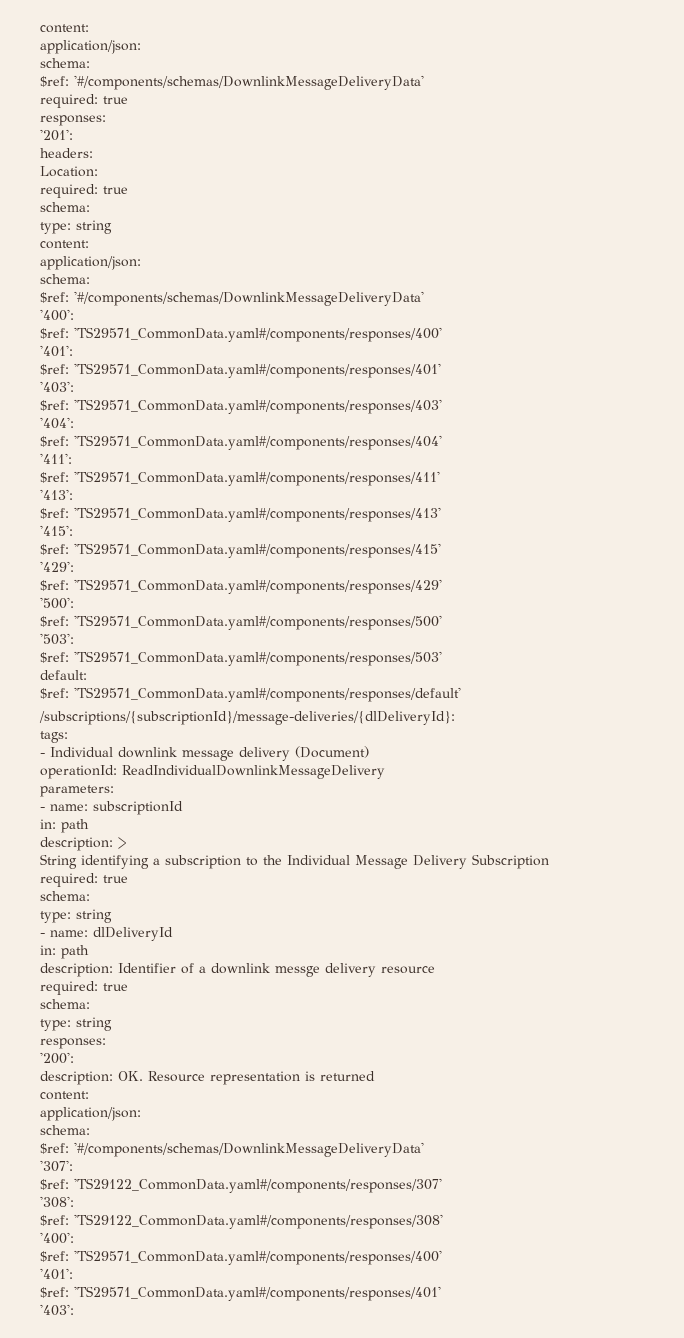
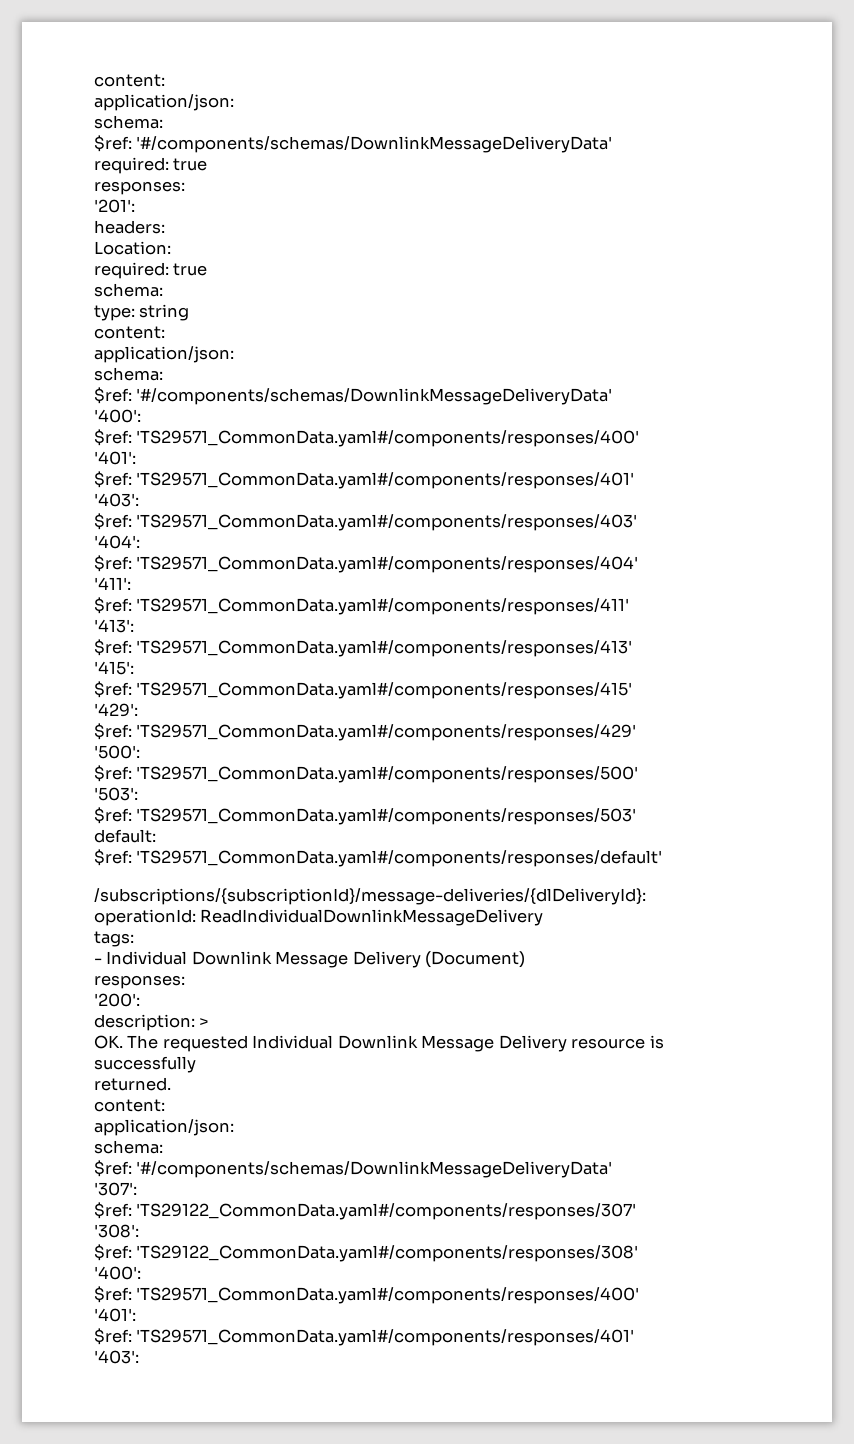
+ operationId: ReadIndividualDownlinkMessageDelivery
- - Individual downlink message delivery (Document)
- operationId: ReadIndividualDownlinkMessageDelivery
- parameters:
- - name: subscriptionId
- in: path
- description: >
- String identifying a subscription to the Individual Message Delivery Subscription
- required: true
- schema:
- type: string
- - name: dlDeliveryId
- in: path
- description: Identifier of a downlink messge delivery resource
- required: true
- schema:
- type: string
+ - Individual Downlink Message Delivery (Document)
  responses:
  '200':
- description: OK. Resource representation is returned
+ description: >
+ OK. The requested Individual Downlink Message Delivery resource is successfully
+ returned.

